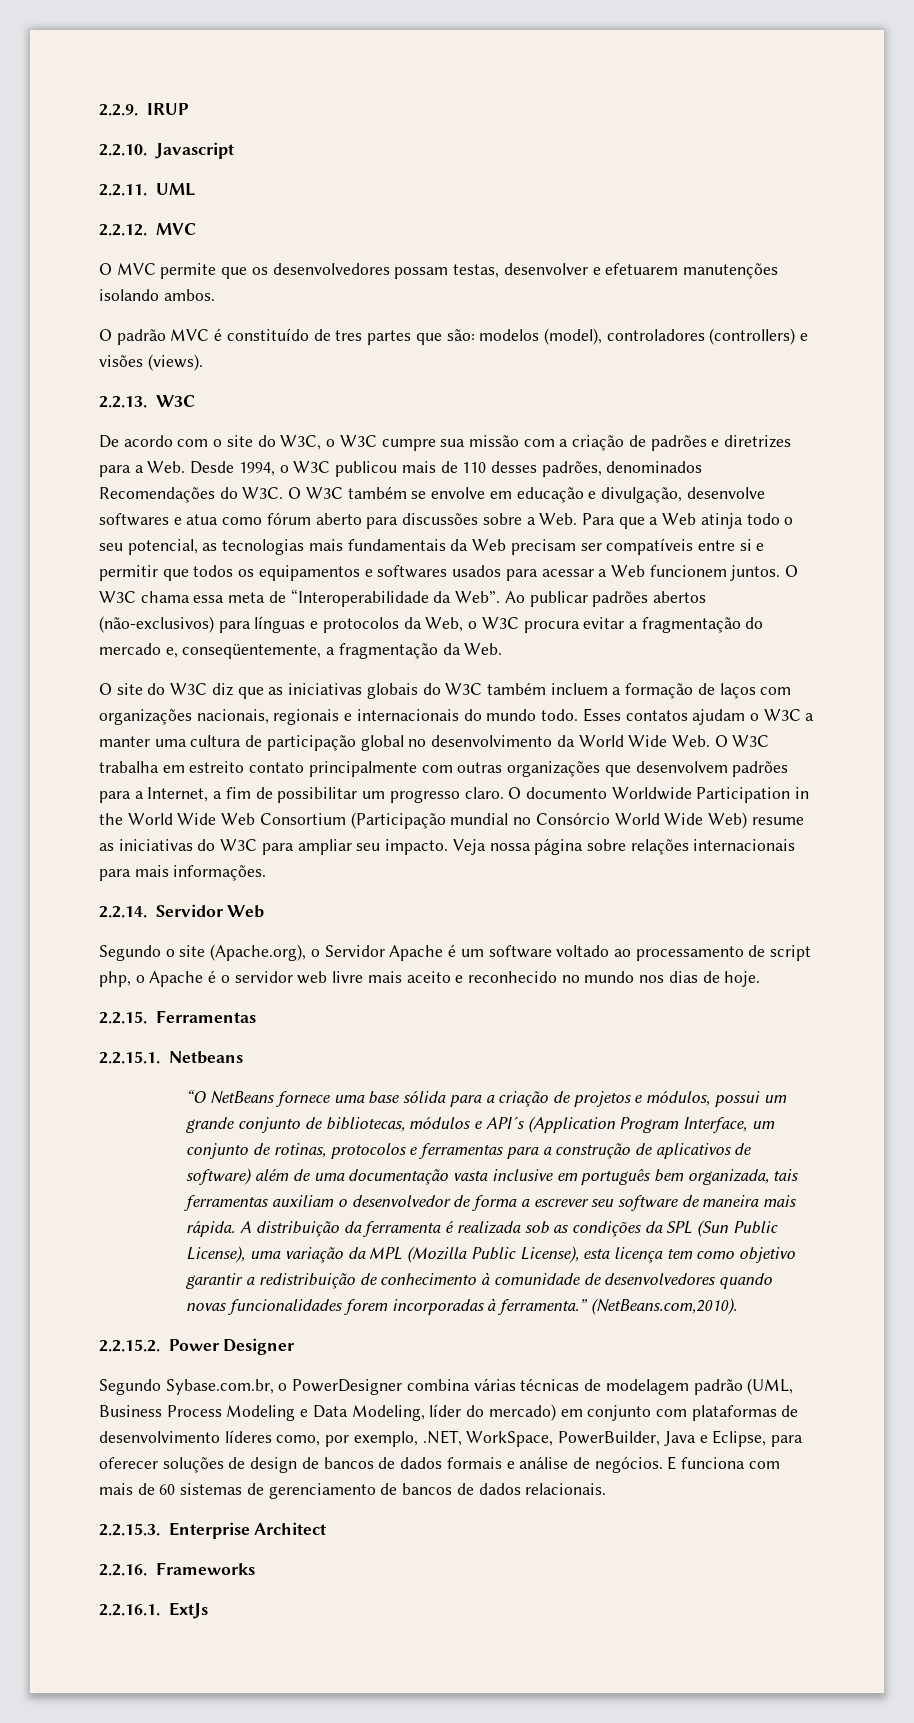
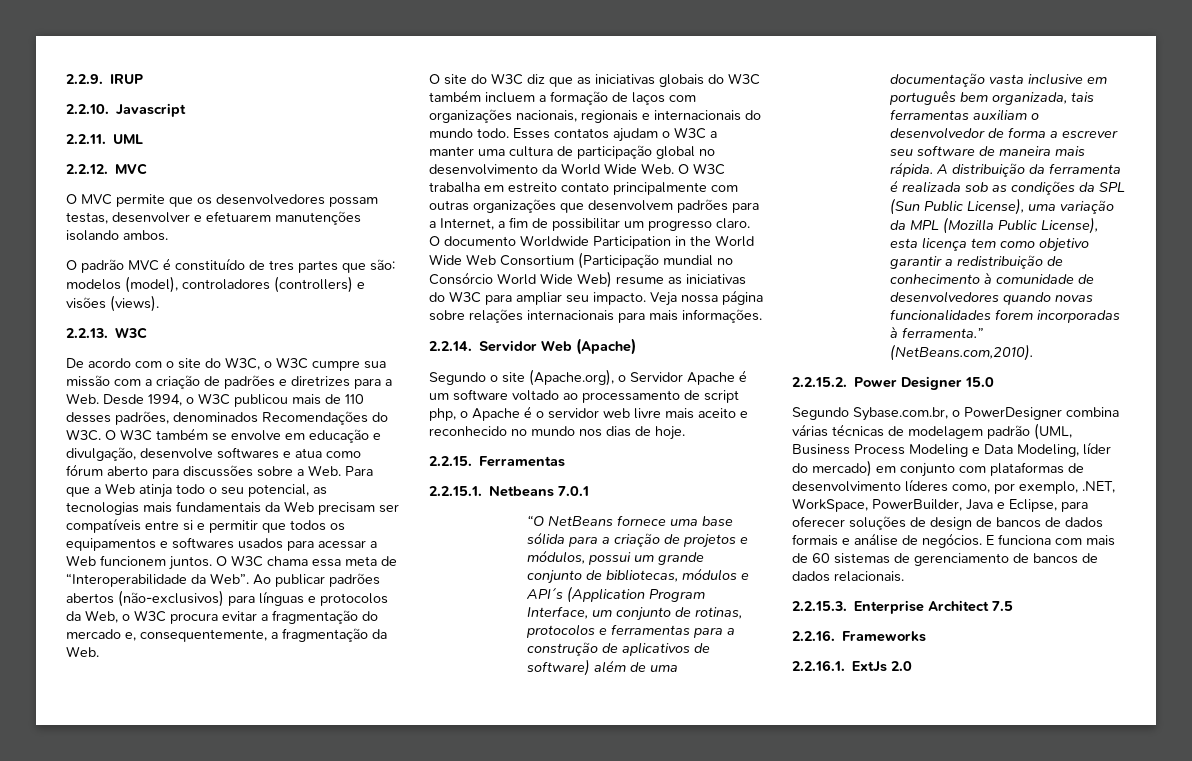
- Ao publicar padrões abertos (não-exclusivos) para línguas e protocolos da Web, o W3C procura evitar a fragmentação do mercado e, conseqüentemente, a fragmentação da Web.
+ Ao publicar padrões abertos (não-exclusivos) para línguas e protocolos da Web, o W3C procura evitar a fragmentação do mercado e, consequentemente, a fragmentação da Web.
- 2.2.14. Servidor Web
+ 2.2.14. Servidor Web (Apache)
- 2.2.15.1. Netbeans
+ 2.2.15.1. Netbeans 7.0.1
- 2.2.15.2. Power Designer
+ 2.2.15.2. Power Designer 15.0
- 2.2.15.3. Enterprise Architect
+ 2.2.15.3. Enterprise Architect 7.5
- 2.2.16.1. ExtJs
+ 2.2.16.1. ExtJs 2.0

